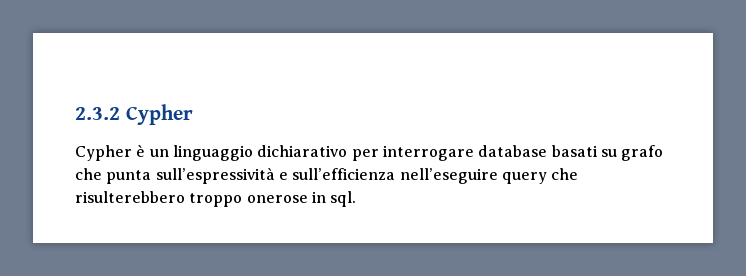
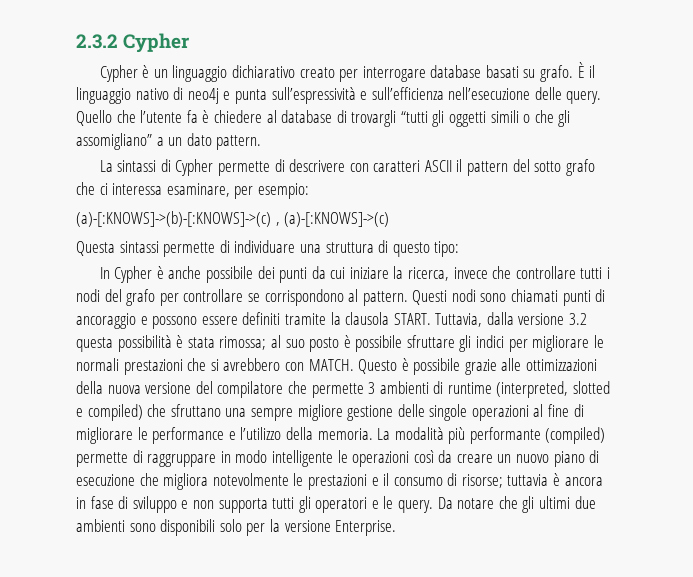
- Cypher è un linguaggio dichiarativo per interrogare database basati su grafo che punta sull’espressività e sull’efficienza nell’eseguire query che risulterebbero troppo onerose in sql.
+ Cypher è un linguaggio dichiarativo creato per interrogare database basati su grafo. È il linguaggio nativo di neo4j e punta sull’espressività e sull’efficienza nell’esecuzione delle query. Quello che l’utente fa è chiedere al database di trovargli “tutti gli oggetti simili o che gli assomigliano” a un dato pattern.
+ La sintassi di Cypher permette di descrivere con caratteri ASCII il pattern del sotto grafo che ci interessa esaminare, per esempio:
+ (a)-[:KNOWS]->(b)-[:KNOWS]->(c) , (a)-[:KNOWS]->(c)
+ Questa sintassi permette di individuare una struttura di questo tipo:
+ In Cypher è anche possibile dei punti da cui iniziare la ricerca, invece che controllare tutti i nodi del grafo per controllare se corrispondono al pattern. Questi nodi sono chiamati punti di ancoraggio e possono essere definiti tramite la clausola START. Tuttavia, dalla versione 3.2 questa possibilità è stata rimossa; al suo posto è possibile sfruttare gli indici per migliorare le normali prestazioni che si avrebbero con MATCH. Questo è possibile grazie alle ottimizzazioni della nuova versione del compilatore che permette 3 ambienti di runtime (interpreted, slotted e compiled) che sfruttano una sempre migliore gestione delle singole operazioni al fine di migliorare le performance e l’utilizzo della memoria. La modalità più performante (compiled) permette di raggruppare in modo intelligente le operazioni così da creare un nuovo piano di esecuzione che migliora notevolmente le prestazioni e il consumo di risorse; tuttavia è ancora in fase di sviluppo e non supporta tutti gli operatori e le query. Da notare che gli ultimi due ambienti sono disponibili solo per la versione Enterprise.

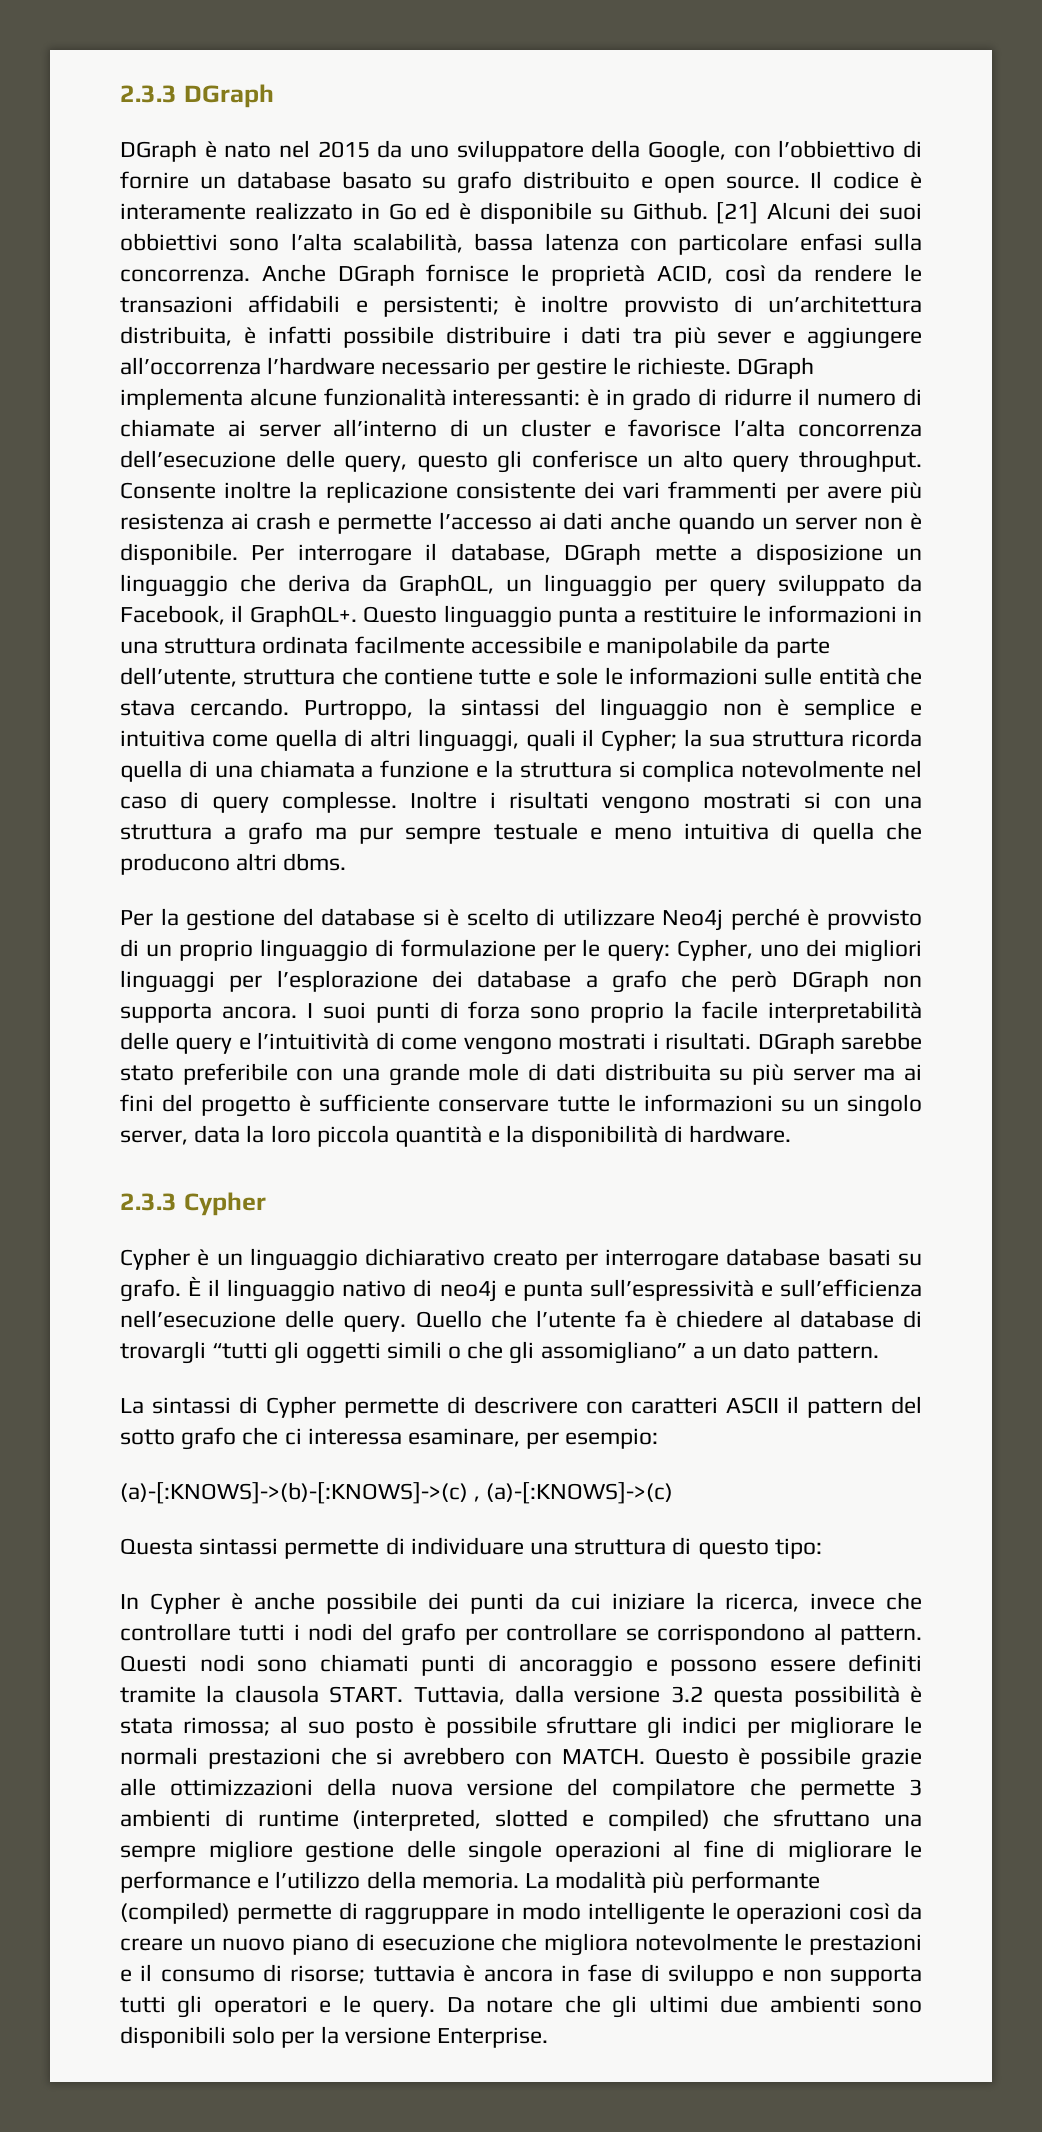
- 2.3.2 Cypher
+ 2.3.3 DGraph
+ DGraph è nato nel 2015 da uno sviluppatore della Google, con l’obbiettivo di fornire un database basato su grafo distribuito e open source. Il codice è interamente realizzato in Go ed è disponibile su Github. [21] Alcuni dei suoi obbiettivi sono l’alta scalabilità, bassa latenza con particolare enfasi sulla concorrenza. Anche DGraph fornisce le proprietà ACID, così da rendere le transazioni affidabili e persistenti; è inoltre provvisto di un’architettura distribuita, è infatti possibile distribuire i dati tra più sever e aggiungere all’occorrenza l’hardware necessario per gestire le richieste. DGraph implementa alcune funzionalità interessanti: è in grado di ridurre il numero di chiamate ai server all’interno di un cluster e favorisce l’alta concorrenza dell’esecuzione delle query, questo gli conferisce un alto query throughput. Consente inoltre la replicazione consistente dei vari frammenti per avere più resistenza ai crash e permette l’accesso ai dati anche quando un server non è disponibile. Per interrogare il database, DGraph mette a disposizione un linguaggio che deriva da GraphQL, un linguaggio per query sviluppato da Facebook, il GraphQL+. Questo linguaggio punta a restituire le informazioni in una struttura ordinata facilmente accessibile e manipolabile da parte dell’utente, struttura che contiene tutte e sole le informazioni sulle entità che stava cercando. Purtroppo, la sintassi del linguaggio non è semplice e intuitiva come quella di altri linguaggi, quali il Cypher; la sua struttura ricorda quella di una chiamata a funzione e la struttura si complica notevolmente nel caso di query complesse. Inoltre i risultati vengono mostrati si con una struttura a grafo ma pur sempre testuale e meno intuitiva di quella che producono altri dbms.
+ Per la gestione del database si è scelto di utilizzare Neo4j perché è provvisto di un proprio linguaggio di formulazione per le query: Cypher, uno dei migliori linguaggi per l’esplorazione dei database a grafo che però DGraph non supporta ancora. I suoi punti di forza sono proprio la facile interpretabilità delle query e l’intuitività di come vengono mostrati i risultati. DGraph sarebbe stato preferibile con una grande mole di dati distribuita su più server ma ai fini del progetto è sufficiente conservare tutte le informazioni su un singolo server, data la loro piccola quantità e la disponibilità di hardware.
+ 2.3.3 Cypher

